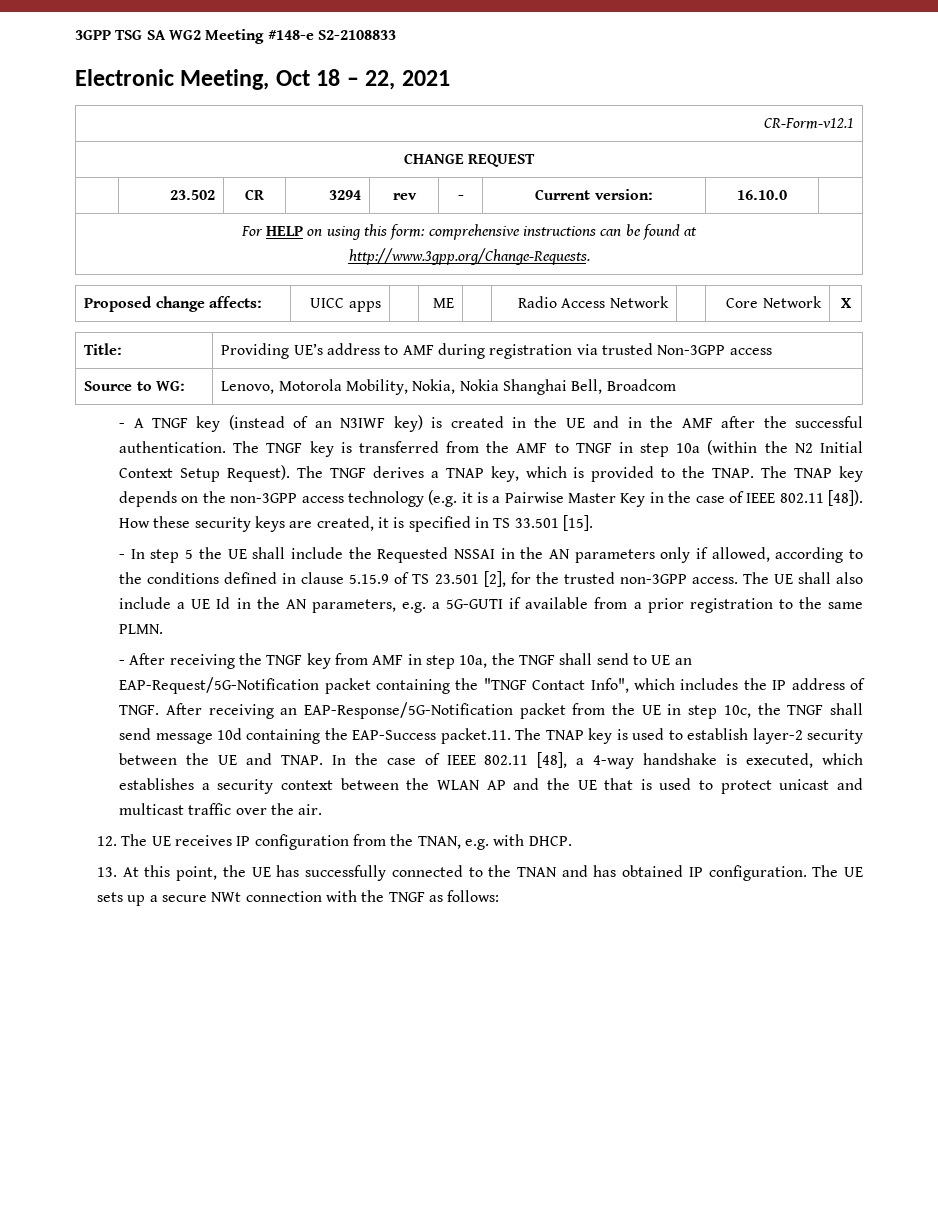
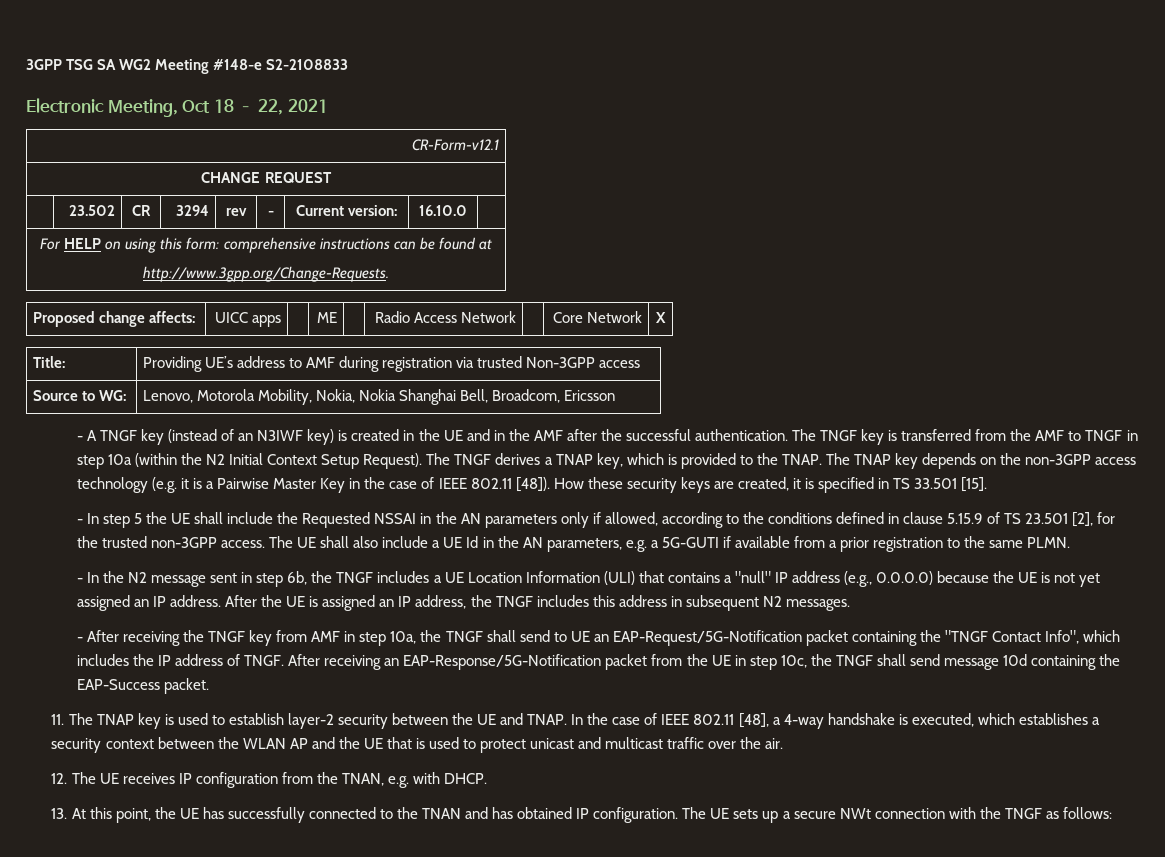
- Source to WG: | Lenovo, Motorola Mobility, Nokia, Nokia Shanghai Bell, Broadcom
+ Source to WG: | Lenovo, Motorola Mobility, Nokia, Nokia Shanghai Bell, Broadcom, Ericsson
+ - In the N2 message sent in step 6b, the TNGF includes a UE Location Information (ULI) that contains a "null" IP address (e.g., 0.0.0.0) because the UE is not yet assigned an IP address. After the UE is assigned an IP address, the TNGF includes this address in subsequent N2 messages.
- After receiving an EAP-Response/5G-Notification packet from the UE in step 10c, the TNGF shall send message 10d containing the EAP-Success packet.11. The TNAP key is used to establish layer-2 security between the UE and TNAP.
+ After receiving an EAP-Response/5G-Notification packet from the UE in step 10c, the TNGF shall send message 10d containing the EAP-Success packet.
+ 11. The TNAP key is used to establish layer-2 security between the UE and TNAP.

